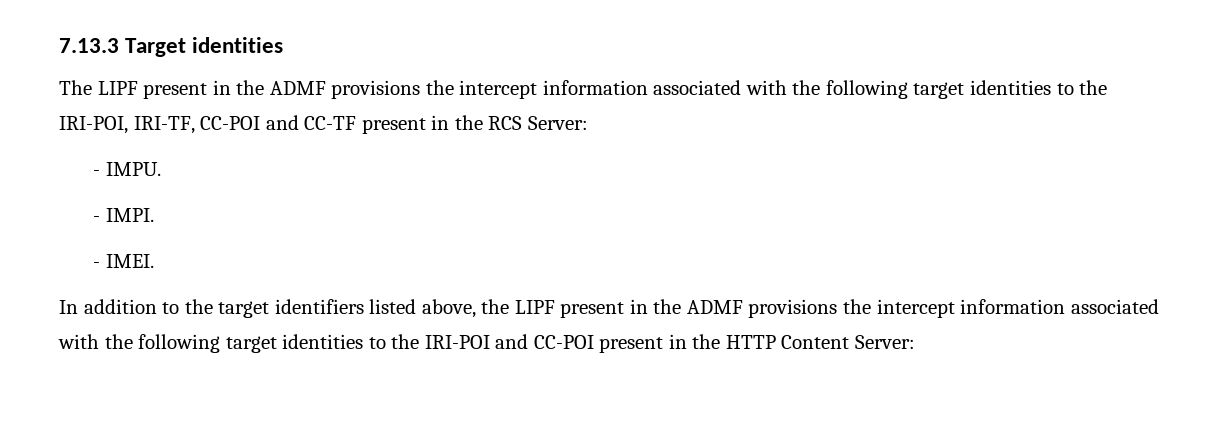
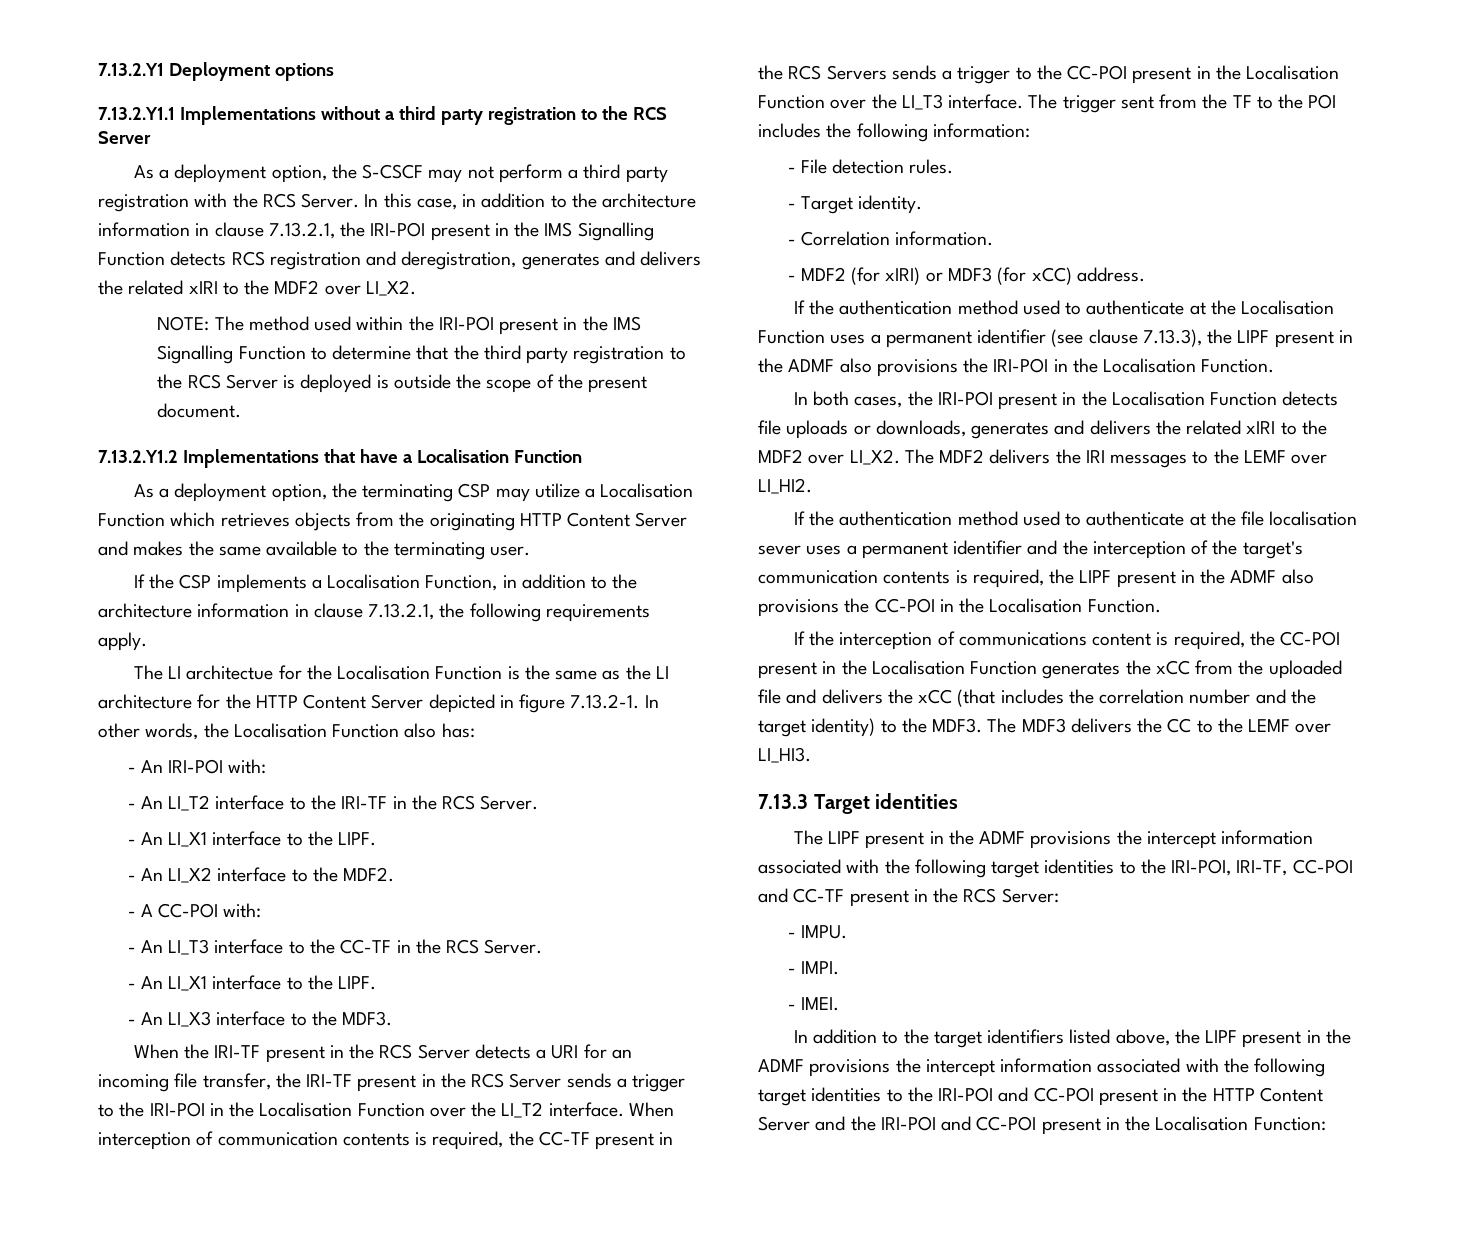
+ 7.13.2.Y1 Deployment options
+ 7.13.2.Y1.1 Implementations without a third party registration to the RCS Server
+ As a deployment option, the S-CSCF may not perform a third party registration with the RCS Server. In this case, in addition to the architecture information in clause 7.13.2.1, the IRI-POI present in the IMS Signalling Function detects RCS registration and deregistration, generates and delivers the related xIRI to the MDF2 over LI_X2.
+ NOTE: The method used within the IRI-POI present in the IMS Signalling Function to determine that the third party registration to the RCS Server is deployed is outside the scope of the present document.
+ 7.13.2.Y1.2 Implementations that have a Localisation Function
+ As a deployment option, the terminating CSP may utilize a Localisation Function which retrieves objects from the originating HTTP Content Server and makes the same available to the terminating user.
+ If the CSP implements a Localisation Function, in addition to the architecture information in clause 7.13.2.1, the following requirements apply.
+ The LI architectue for the Localisation Function is the same as the LI architecture for the HTTP Content Server depicted in figure 7.13.2-1. In other words, the Localisation Function also has:
+ - An IRI-POI with:
+ - An LI_T2 interface to the IRI-TF in the RCS Server.
+ - An LI_X1 interface to the LIPF.
+ - An LI_X2 interface to the MDF2.
+ - A CC-POI with:
+ - An LI_T3 interface to the CC-TF in the RCS Server.
+ - An LI_X1 interface to the LIPF.
+ - An LI_X3 interface to the MDF3.
+ When the IRI-TF present in the RCS Server detects a URI for an incoming file transfer, the IRI-TF present in the RCS Server sends a trigger to the IRI-POI in the Localisation Function over the LI_T2 interface. When interception of communication contents is required, the CC-TF present in the RCS Servers sends a trigger to the CC-POI present in the Localisation Function over the LI_T3 interface. The trigger sent from the TF to the POI includes the following information:
+ - File detection rules.
+ - Target identity.
+ - Correlation information.
+ - MDF2 (for xIRI) or MDF3 (for xCC) address.
+ If the authentication method used to authenticate at the Localisation Function uses a permanent identifier (see clause 7.13.3), the LIPF present in the ADMF also provisions the IRI-POI in the Localisation Function.
+ In both cases, the IRI-POI present in the Localisation Function detects file uploads or downloads, generates and delivers the related xIRI to the MDF2 over LI_X2. The MDF2 delivers the IRI messages to the LEMF over LI_HI2.
+ If the authentication method used to authenticate at the file localisation sever uses a permanent identifier and the interception of the target's communication contents is required, the LIPF present in the ADMF also provisions the CC-POI in the Localisation Function.
+ If the interception of communications content is required, the CC-POI present in the Localisation Function generates the xCC from the uploaded file and delivers the xCC (that includes the correlation number and the target identity) to the MDF3. The MDF3 delivers the CC to the LEMF over LI_HI3.
- In addition to the target identifiers listed above, the LIPF present in the ADMF provisions the intercept information associated with the following target identities to the IRI-POI and CC-POI present in the HTTP Content Server:
+ In addition to the target identifiers listed above, the LIPF present in the ADMF provisions the intercept information associated with the following target identities to the IRI-POI and CC-POI present in the HTTP Content Server and the IRI-POI and CC-POI present in the Localisation Function:

